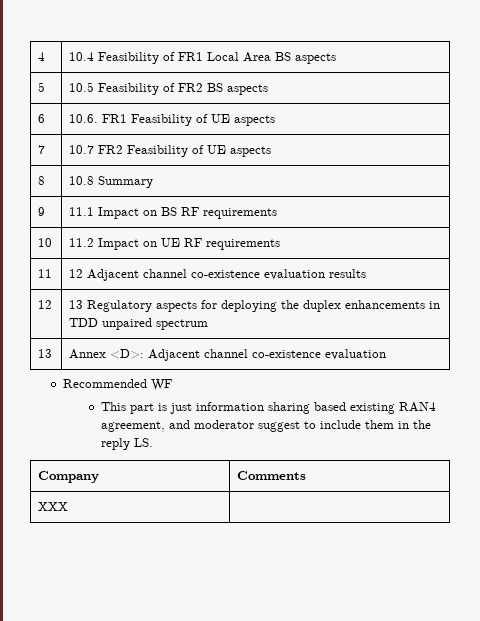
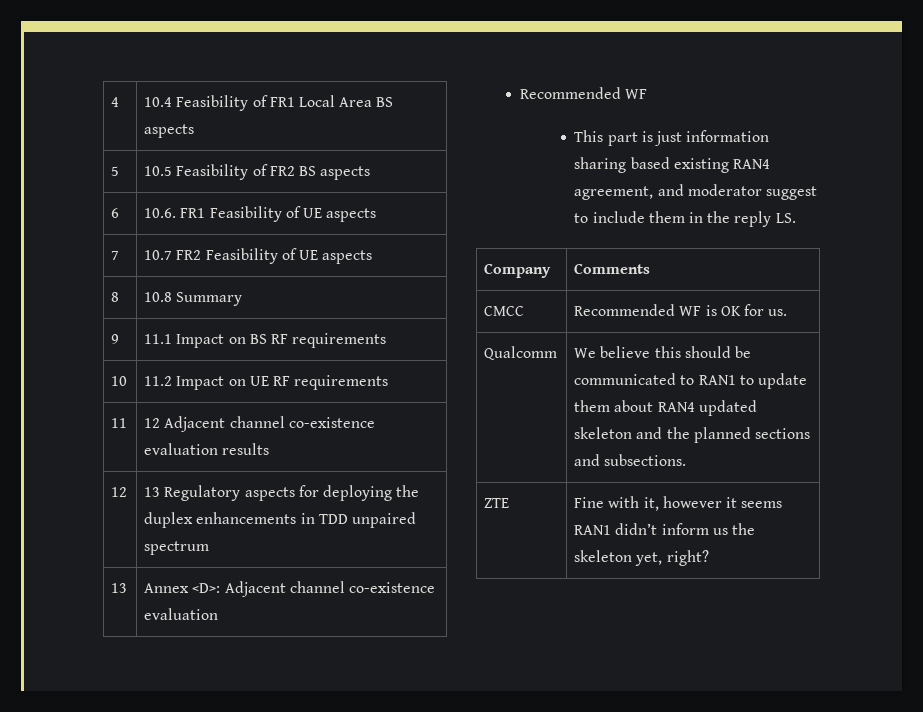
- XXX |
+ CMCC | Recommended WF is OK for us.
+ Qualcomm | We believe this should be communicated to RAN1 to update them about RAN4 updated skeleton and the planned sections and subsections.
+ ZTE | Fine with it, however it seems RAN1 didn’t inform us the skeleton yet, right?

